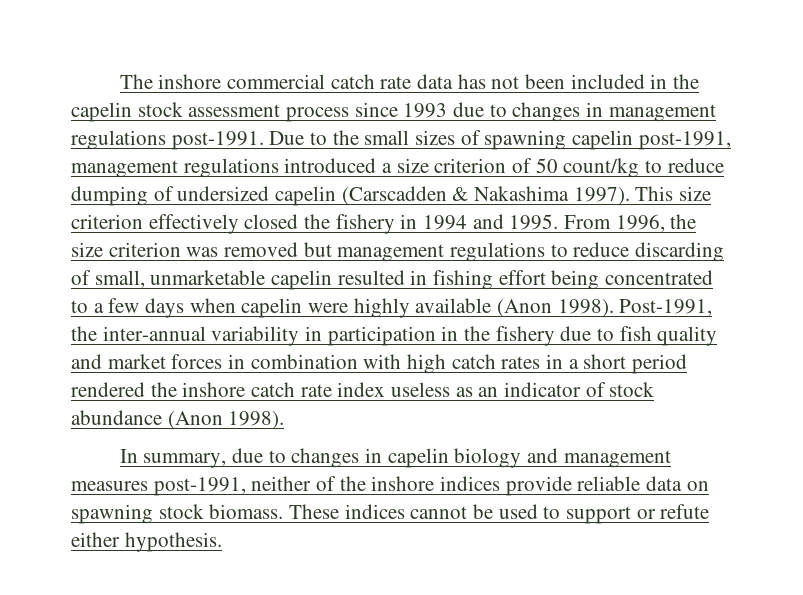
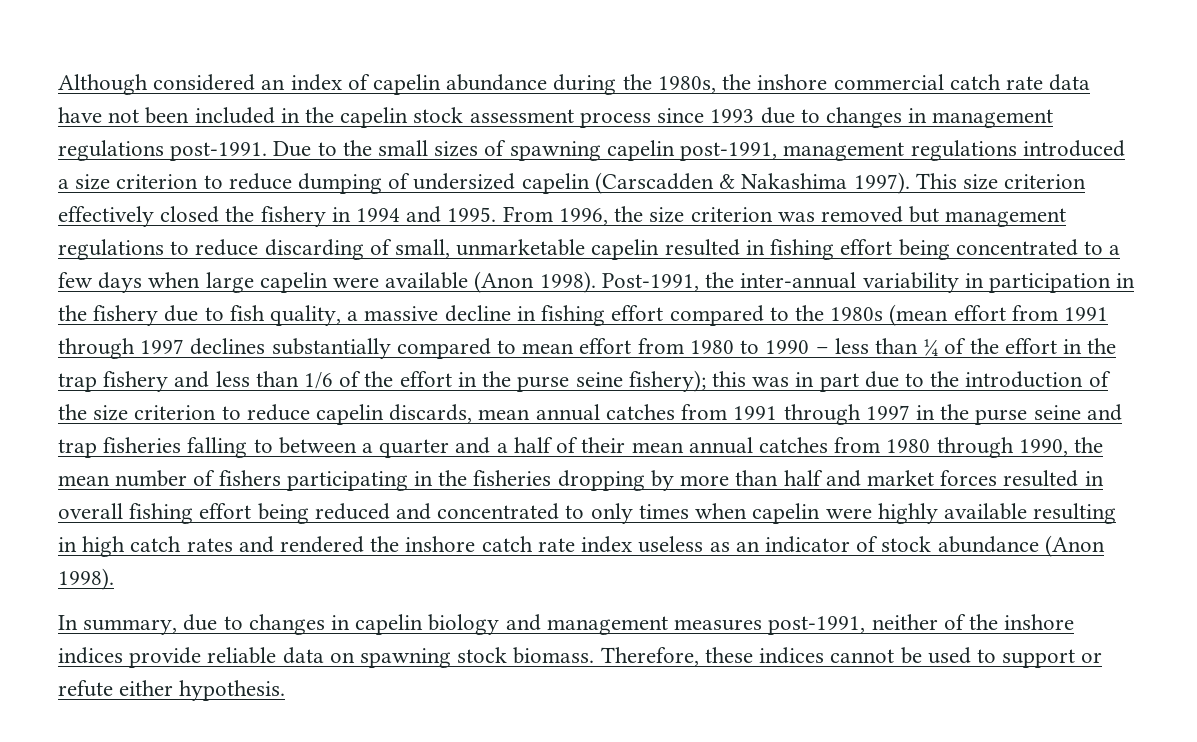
- The inshore commercial catch rate data has not been included in the capelin stock assessment process since 1993 due to changes in management regulations post-1991.
+ Although considered an index of capelin abundance during the 1980s, the inshore commercial catch rate data have not been included in the capelin stock assessment process since 1993 due to changes in management regulations post-1991.
- Due to the small sizes of spawning capelin post-1991, management regulations introduced a size criterion of 50 count/kg to reduce dumping of undersized capelin (Carscadden & Nakashima 1997).
+ Due to the small sizes of spawning capelin post-1991, management regulations introduced a size criterion to reduce dumping of undersized capelin (Carscadden & Nakashima 1997).
- From 1996, the size criterion was removed but management regulations to reduce discarding of small, unmarketable capelin resulted in fishing effort being concentrated to a few days when capelin were highly available (Anon 1998).
+ From 1996, the size criterion was removed but management regulations to reduce discarding of small, unmarketable capelin resulted in fishing effort being concentrated to a few days when large capelin were available (Anon 1998).
- Post-1991, the inter-annual variability in participation in the fishery due to fish quality and market forces in combination with high catch rates in a short period rendered the inshore catch rate index useless as an indicator of stock abundance (Anon 1998).
+ Post-1991, the inter-annual variability in participation in the fishery due to fish quality, a massive decline in fishing effort compared to the 1980s (mean effort from 1991 through 1997 declines substantially compared to mean effort from 1980 to 1990 – less than ¼ of the effort in the trap fishery and less than 1/6 of the effort in the purse seine fishery); this was in part due to the introduction of the size criterion to reduce capelin discards, mean annual catches from 1991 through 1997 in the purse seine and trap fisheries falling to between a quarter and a half of their mean annual catches from 1980 through 1990, the mean number of fishers participating in the fisheries dropping by more than half and market forces resulted in overall fishing effort being reduced and concentrated to only times when capelin were highly available resulting in high catch rates and rendered the inshore catch rate index useless as an indicator of stock abundance (Anon 1998).
- These indices cannot be used to support or refute either hypothesis.
+ Therefore, these indices cannot be used to support or refute either hypothesis.

